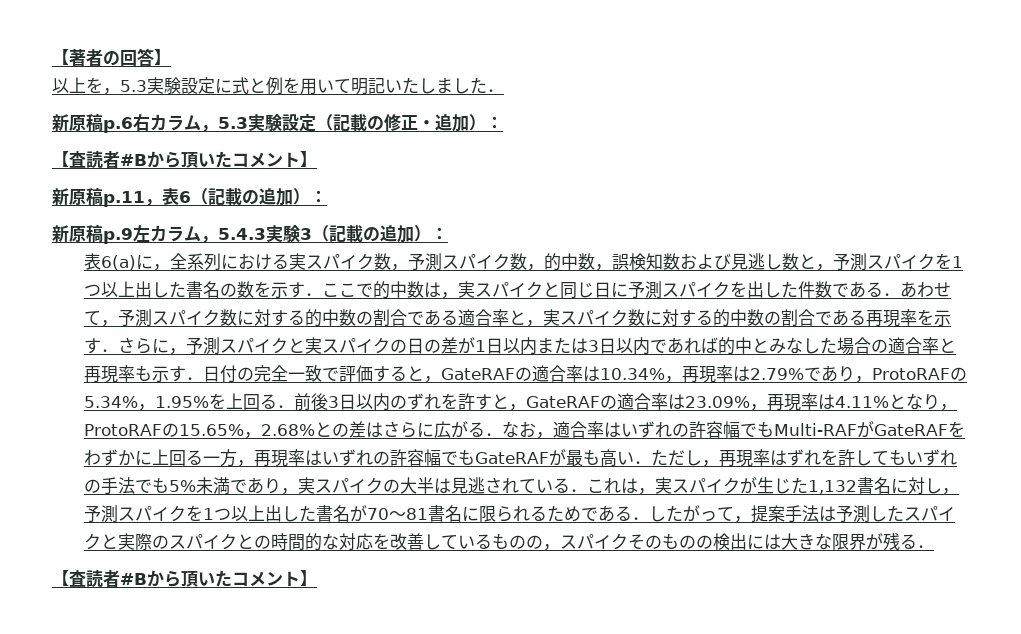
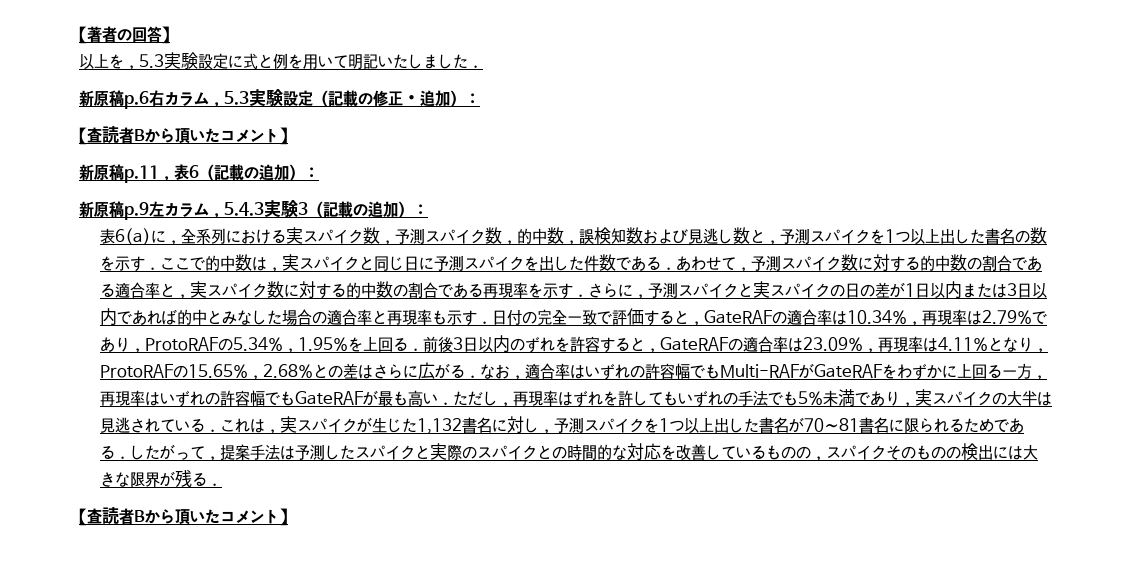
  新原稿p.6右カラム，5.3実験設定（記載の修正・追加）：
- 【査読者#Bから頂いたコメント】
+ 【査読者Bから頂いたコメント】
- 表6(a)に，全系列における実スパイク数，予測スパイク数，的中数，誤検知数および見逃し数と，予測スパイクを1つ以上出した書名の数を示す．ここで的中数は，実スパイクと同じ日に予測スパイクを出した件数である．あわせて，予測スパイク数に対する的中数の割合である適合率と，実スパイク数に対する的中数の割合である再現率を示す．さらに，予測スパイクと実スパイクの日の差が1日以内または3日以内であれば的中とみなした場合の適合率と再現率も示す．日付の完全一致で評価すると，GateRAFの適合率は10.34%，再現率は2.79%であり，ProtoRAFの5.34%，1.95%を上回る．前後3日以内のずれを許すと，GateRAFの適合率は23.09%，再現率は4.11%となり，ProtoRAFの15.65%，2.68%との差はさらに広がる．なお，適合率はいずれの許容幅でもMulti-RAFがGateRAFをわずかに上回る一方，再現率はいずれの許容幅でもGateRAFが最も高い．ただし，再現率はずれを許してもいずれの手法でも5%未満であり，実スパイクの大半は見逃されている．これは，実スパイクが生じた1,132書名に対し，予測スパイクを1つ以上出した書名が70〜81書名に限られるためである．したがって，提案手法は予測したスパイクと実際のスパイクとの時間的な対応を改善しているものの，スパイクそのものの検出には大きな限界が残る．
- 【査読者#Bから頂いたコメント】
+ 表6(a)に，全系列における実スパイク数，予測スパイク数，的中数，誤検知数および見逃し数と，予測スパイクを1つ以上出した書名の数を示す．ここで的中数は，実スパイクと同じ日に予測スパイクを出した件数である．あわせて，予測スパイク数に対する的中数の割合である適合率と，実スパイク数に対する的中数の割合である再現率を示す．さらに，予測スパイクと実スパイクの日の差が1日以内または3日以内であれば的中とみなした場合の適合率と再現率も示す．日付の完全一致で評価すると，GateRAFの適合率は10.34%，再現率は2.79%であり，ProtoRAFの5.34%，1.95%を上回る．前後3日以内のずれを許容すると，GateRAFの適合率は23.09%，再現率は4.11%となり，ProtoRAFの15.65%，2.68%との差はさらに広がる．なお，適合率はいずれの許容幅でもMulti-RAFがGateRAFをわずかに上回る一方，再現率はいずれの許容幅でもGateRAFが最も高い．ただし，再現率はずれを許してもいずれの手法でも5%未満であり，実スパイクの大半は見逃されている．これは，実スパイクが生じた1,132書名に対し，予測スパイクを1つ以上出した書名が70〜81書名に限られるためである．したがって，提案手法は予測したスパイクと実際のスパイクとの時間的な対応を改善しているものの，スパイクそのものの検出には大きな限界が残る．
+ 【査読者Bから頂いたコメント】

